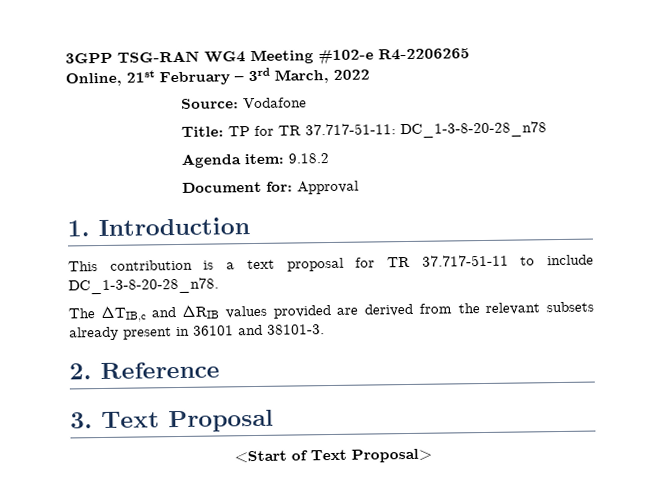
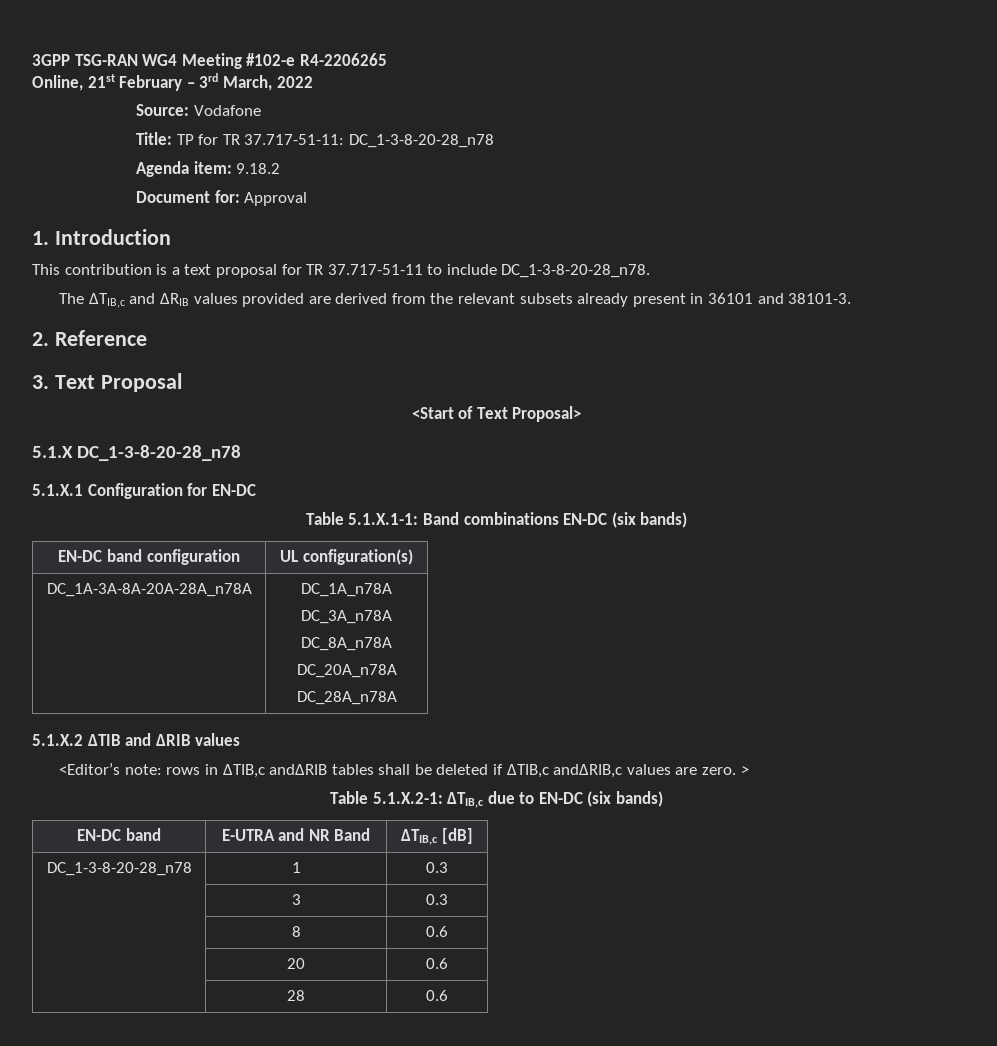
+ 5.1.X DC_1-3-8-20-28_n78
+ 5.1.X.1 Configuration for EN-DC
+ Table 5.1.X.1-1: Band combinations EN-DC (six bands)
+ EN-DC band configuration | UL configuration(s)
+ DC_1A-3A-8A-20A-28A_n78A | DC_1A_n78A
+ DC_3A_n78A
+ DC_8A_n78A
+ DC_20A_n78A
+ DC_28A_n78A
+ 5.1.X.2 ∆TIB and ∆RIB values
+ <Editor’s note: rows in ΔTIB,c andΔRIB tables shall be deleted if ΔTIB,c andΔRIB,c values are zero. >
+ Table 5.1.X.2-1: ΔTIB,c due to EN-DC (six bands)
+ EN-DC band | E-UTRA and NR Band | ΔTIB,c [dB]
+ DC_1-3-8-20-28_n78 | 1 | 0.3
+ | 3 | 0.3
+ | 8 | 0.6
+ | 20 | 0.6
+ | 28 | 0.6

